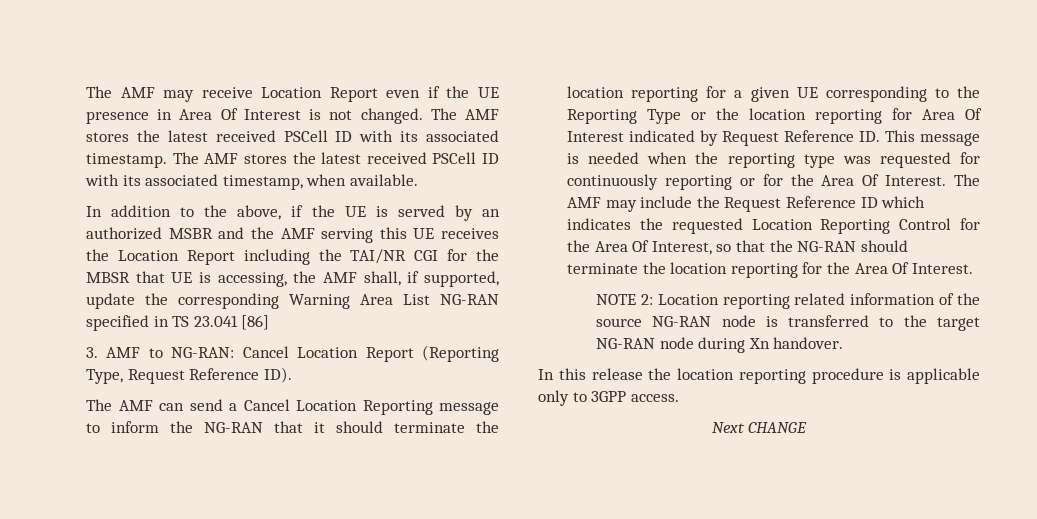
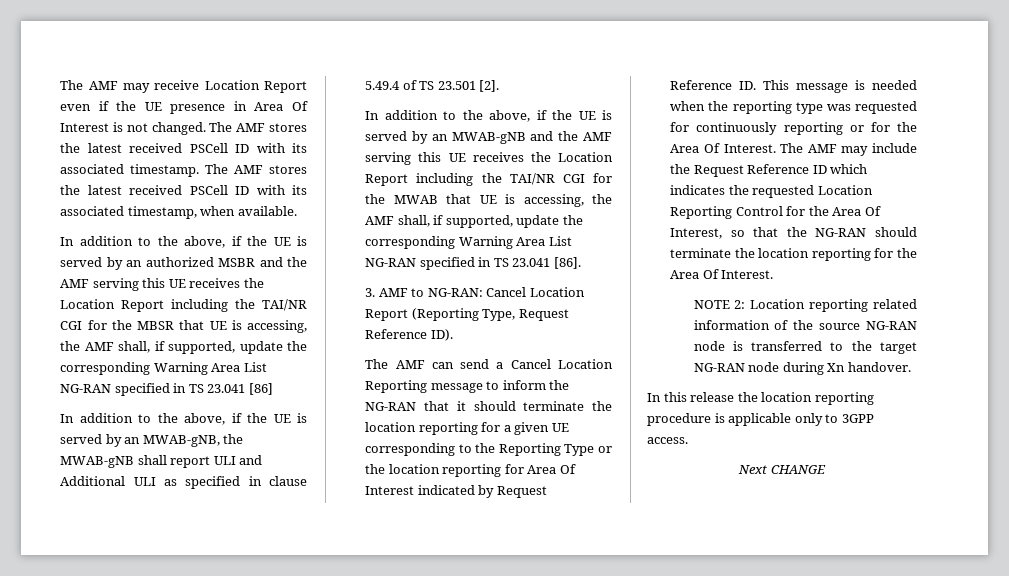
+ In addition to the above, if the UE is served by an MWAB-gNB, the MWAB-gNB shall report ULI and Additional ULI as specified in clause 5.49.4 of TS 23.501 [2].
+ In addition to the above, if the UE is served by an MWAB-gNB and the AMF serving this UE receives the Location Report including the TAI/NR CGI for the MWAB that UE is accessing, the AMF shall, if supported, update the corresponding Warning Area List NG-RAN specified in TS 23.041 [86].

